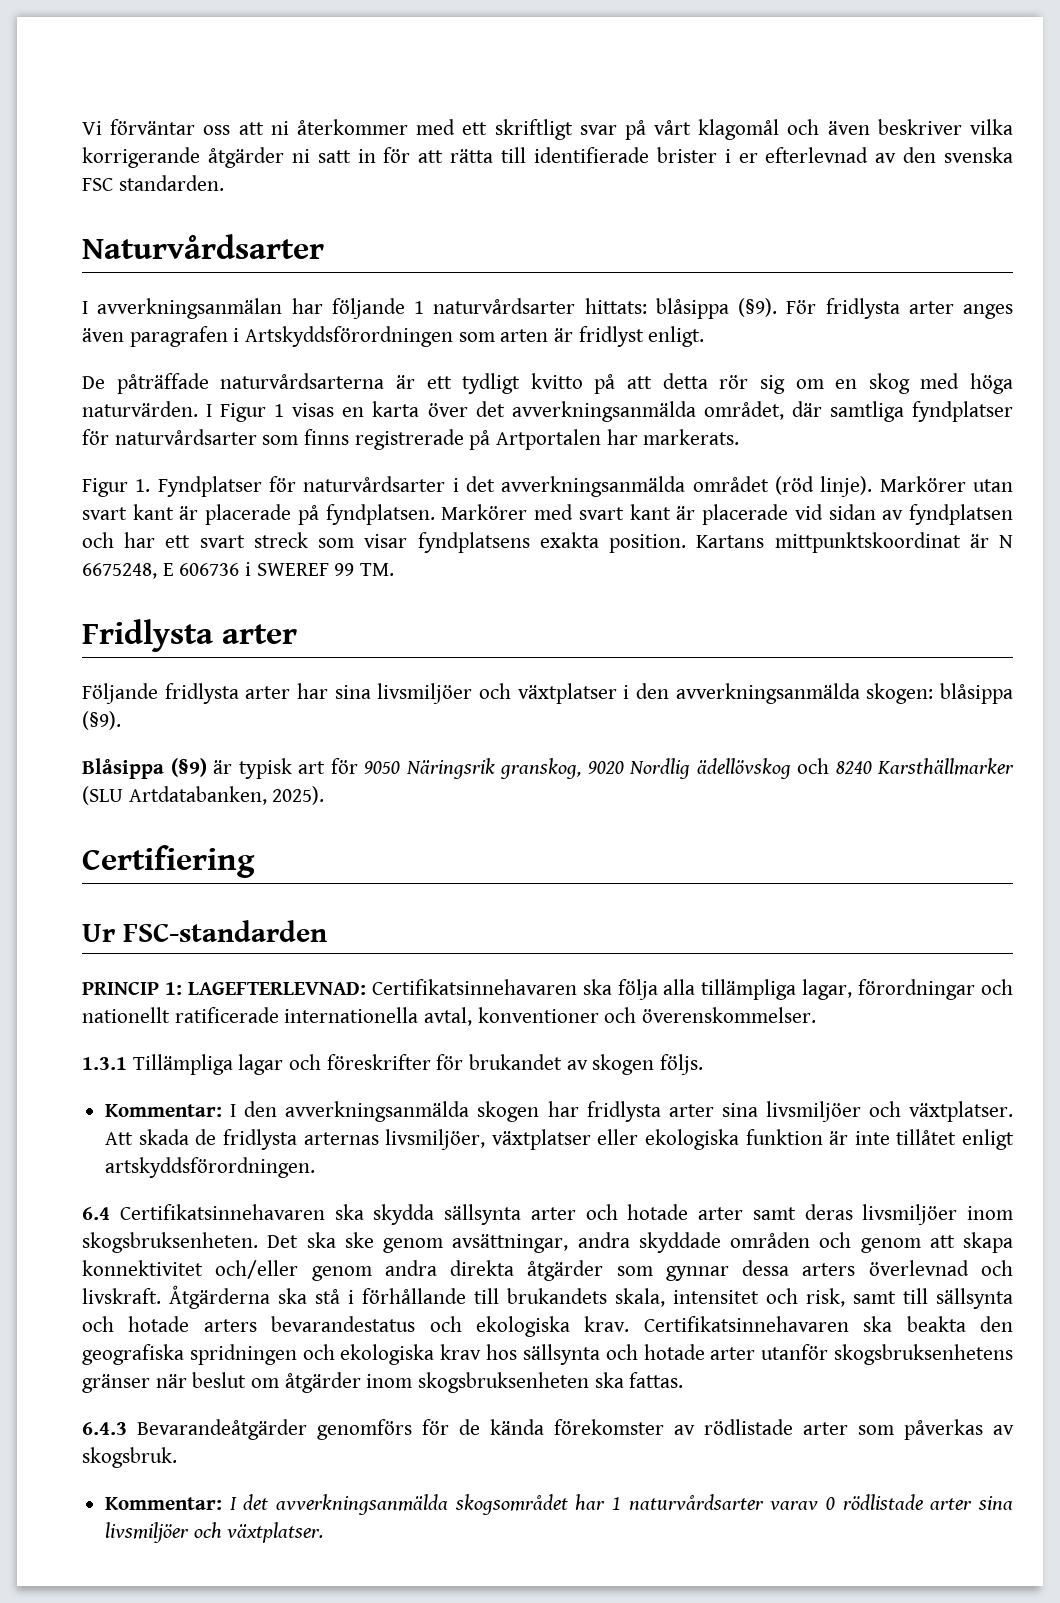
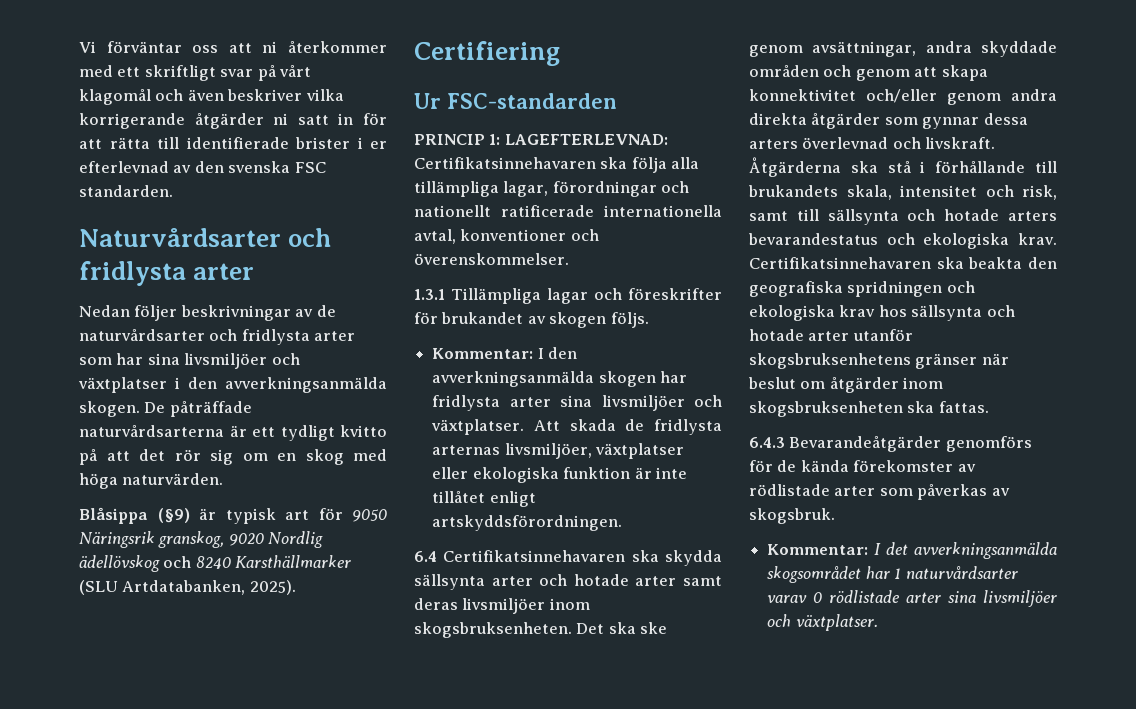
- Naturvårdsarter
- I avverkningsanmälan har följande 1 naturvårdsarter hittats: blåsippa (§9). För fridlysta arter anges även paragrafen i Artskyddsförordningen som arten är fridlyst enligt.
- De påträffade naturvårdsarterna är ett tydligt kvitto på att detta rör sig om en skog med höga naturvärden. I Figur 1 visas en karta över det avverkningsanmälda området, där samtliga fyndplatser för naturvårdsarter som finns registrerade på Artportalen har markerats.
- Figur 1. Fyndplatser för naturvårdsarter i det avverkningsanmälda området (röd linje). Markörer utan svart kant är placerade på fyndplatsen. Markörer med svart kant är placerade vid sidan av fyndplatsen och har ett svart streck som visar fyndplatsens exakta position. Kartans mittpunktskoordinat är N 6675248, E 606736 i SWEREF 99 TM.
- Fridlysta arter
- Följande fridlysta arter har sina livsmiljöer och växtplatser i den avverkningsanmälda skogen: blåsippa (§9).
+ Naturvårdsarter och fridlysta arter
+ Nedan följer beskrivningar av de naturvårdsarter och fridlysta arter som har sina livsmiljöer och växtplatser i den avverkningsanmälda skogen. De påträffade naturvårdsarterna är ett tydligt kvitto på att det rör sig om en skog med höga naturvärden.

